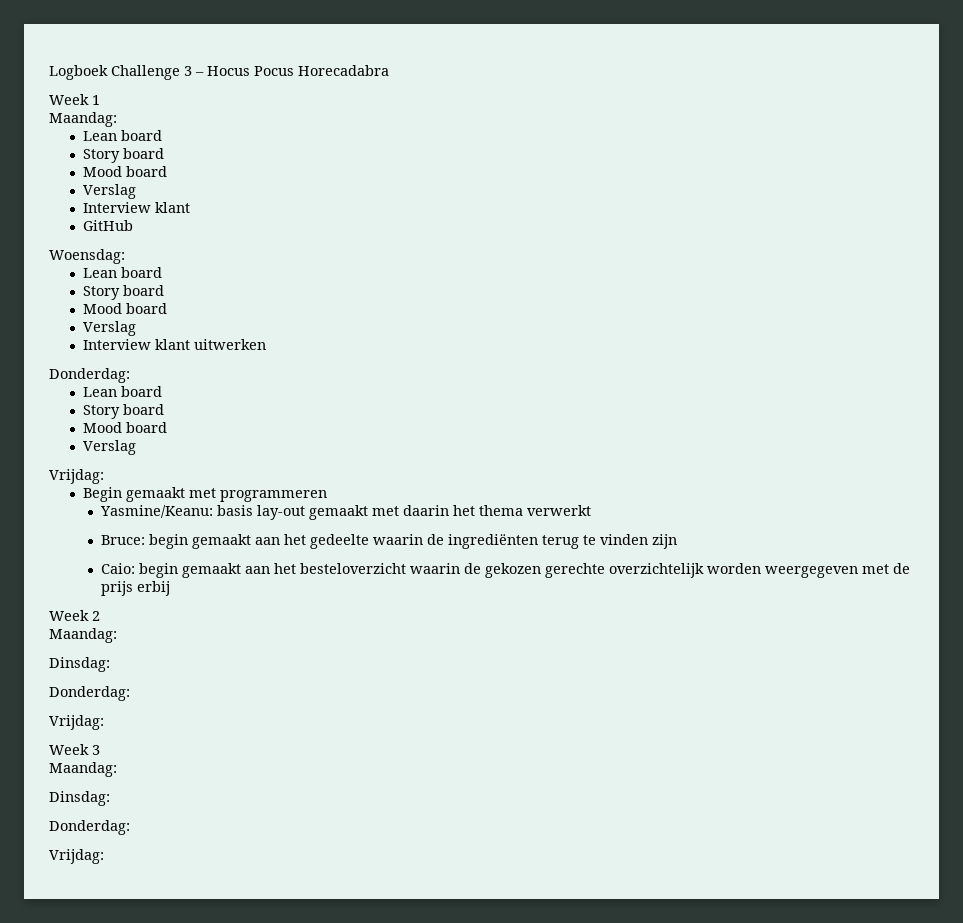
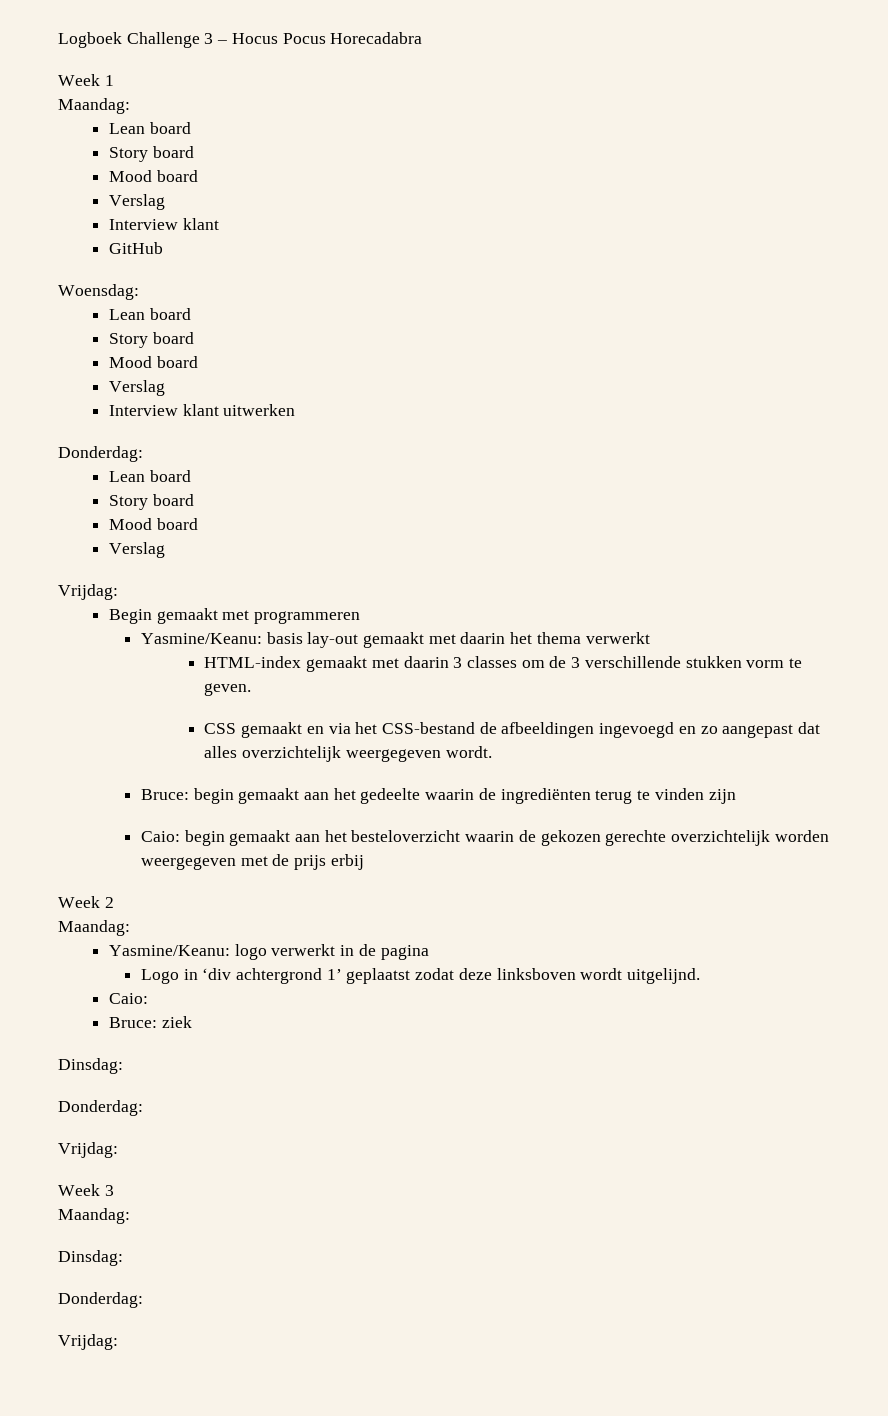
+ HTML-index gemaakt met daarin 3 classes om de 3 verschillende stukken vorm te geven.
+ CSS gemaakt en via het CSS-bestand de afbeeldingen ingevoegd en zo aangepast dat alles overzichtelijk weergegeven wordt.
+ Yasmine/Keanu: logo verwerkt in de pagina
+ Logo in ‘div achtergrond 1’ geplaatst zodat deze linksboven wordt uitgelijnd.
+ Caio:
+ Bruce: ziek

